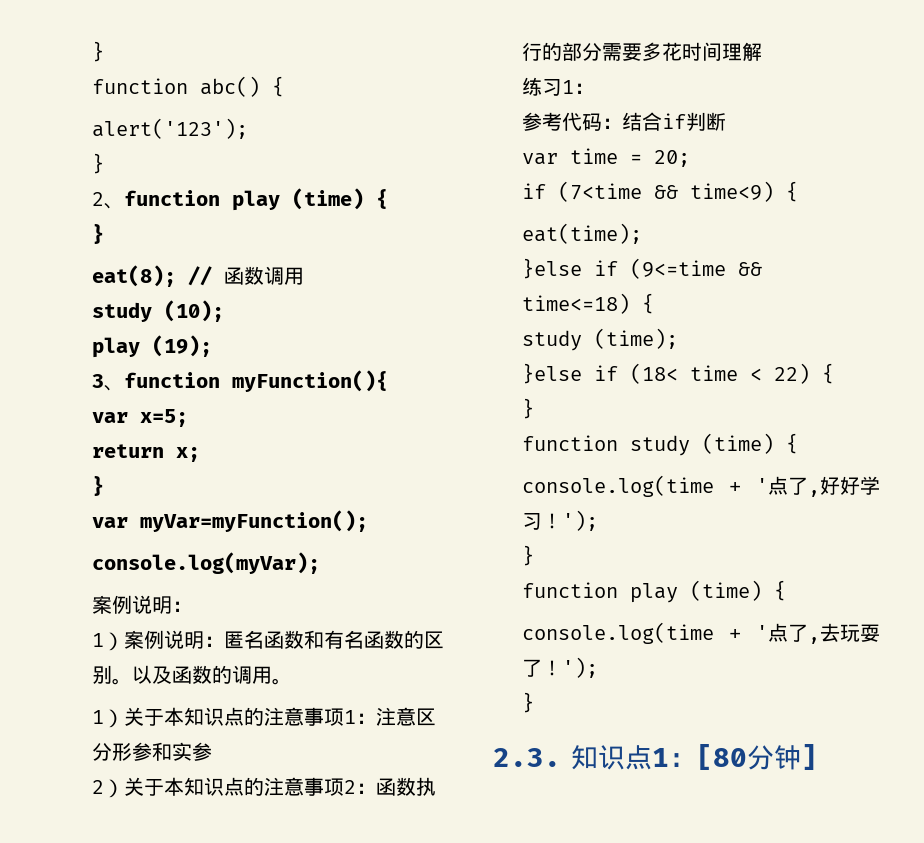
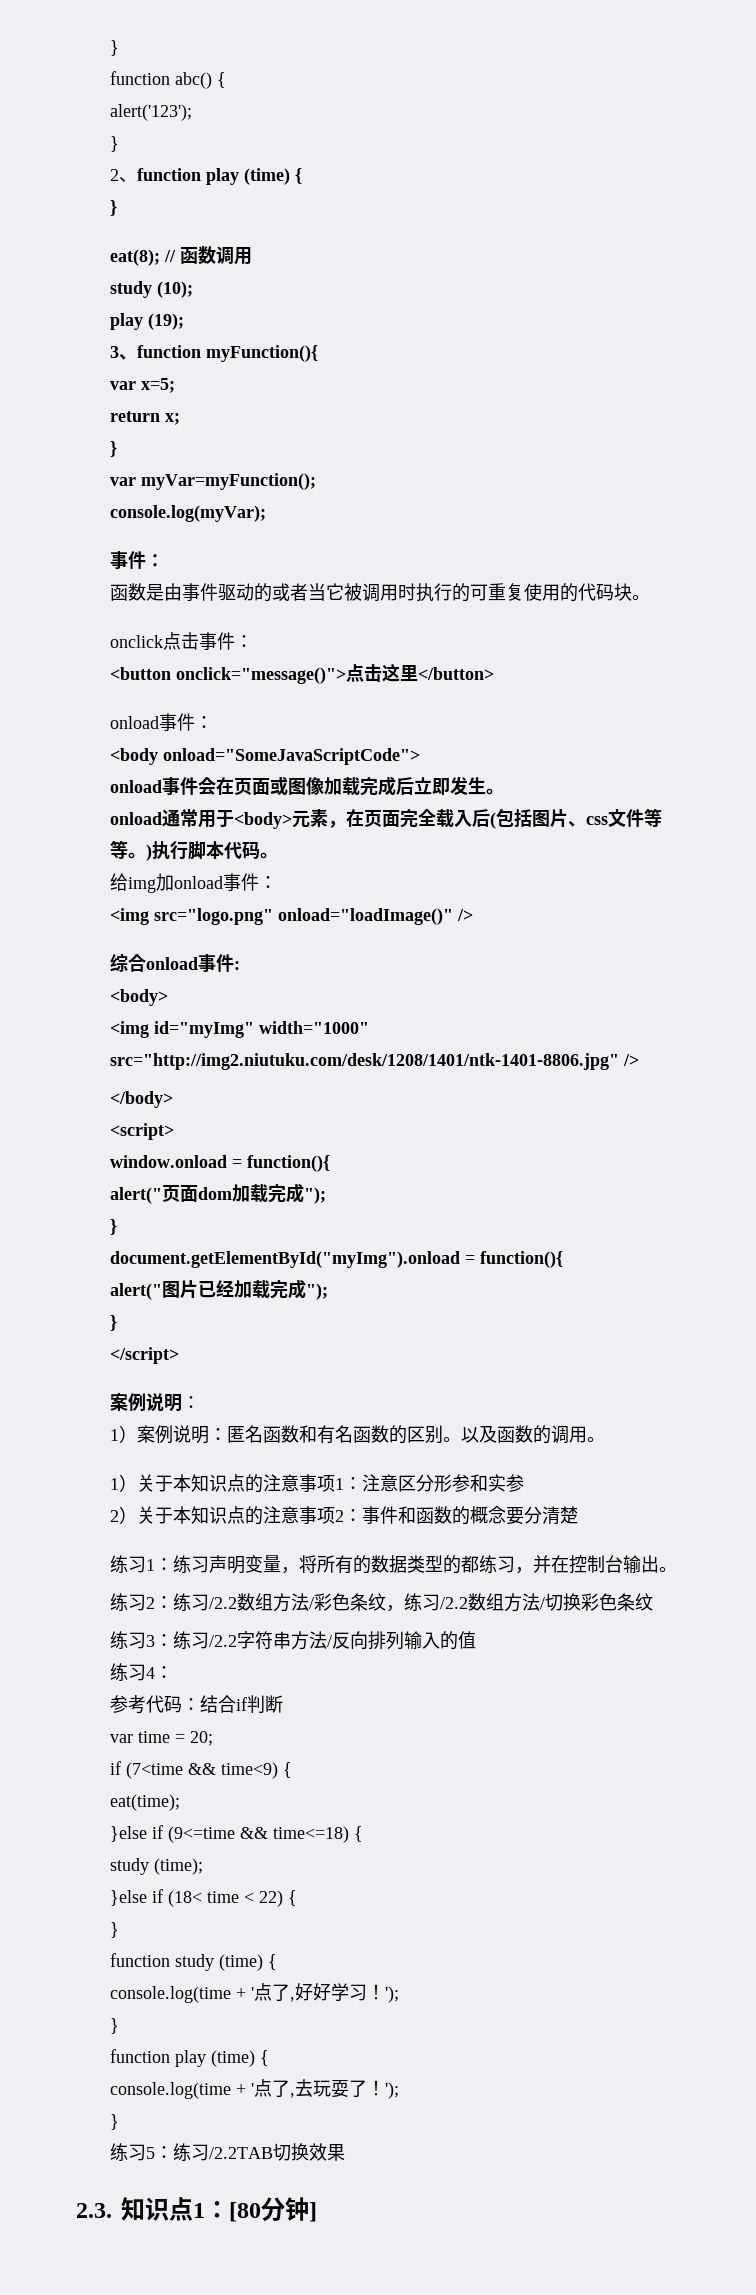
  console.log(myVar);
+ 事件：
+ 函数是由事件驱动的或者当它被调用时执行的可重复使用的代码块。
+ onclick点击事件：
+ <button onclick="message()">点击这里</button>
+ onload事件：
+ <body onload="SomeJavaScriptCode">
+ onload事件会在页面或图像加载完成后立即发生。
+ onload通常用于<body>元素，在页面完全载入后(包括图片、css文件等等。)执行脚本代码。
+ 给img加onload事件：
+ <img src="logo.png" onload="loadImage()" />
+ 综合onload事件:
+ <body>
+ <img id="myImg" width="1000" src="http://img2.niutuku.com/desk/1208/1401/ntk-1401-8806.jpg" />
+ </body>
+ <script>
+ window.onload = function(){
+ alert("页面dom加载完成");
+ }
+ document.getElementById("myImg").onload = function(){
+ alert("图片已经加载完成");
+ }
+ </script>
- 2）关于本知识点的注意事项2：函数执行的部分需要多花时间理解
- 练习1：
+ 2）关于本知识点的注意事项2：事件和函数的概念要分清楚
+ 练习1：练习声明变量，将所有的数据类型的都练习，并在控制台输出。
+ 练习2：练习/2.2数组方法/彩色条纹，练习/2.2数组方法/切换彩色条纹
+ 练习3：练习/2.2字符串方法/反向排列输入的值
+ 练习4：
+ 练习5：练习/2.2TAB切换效果

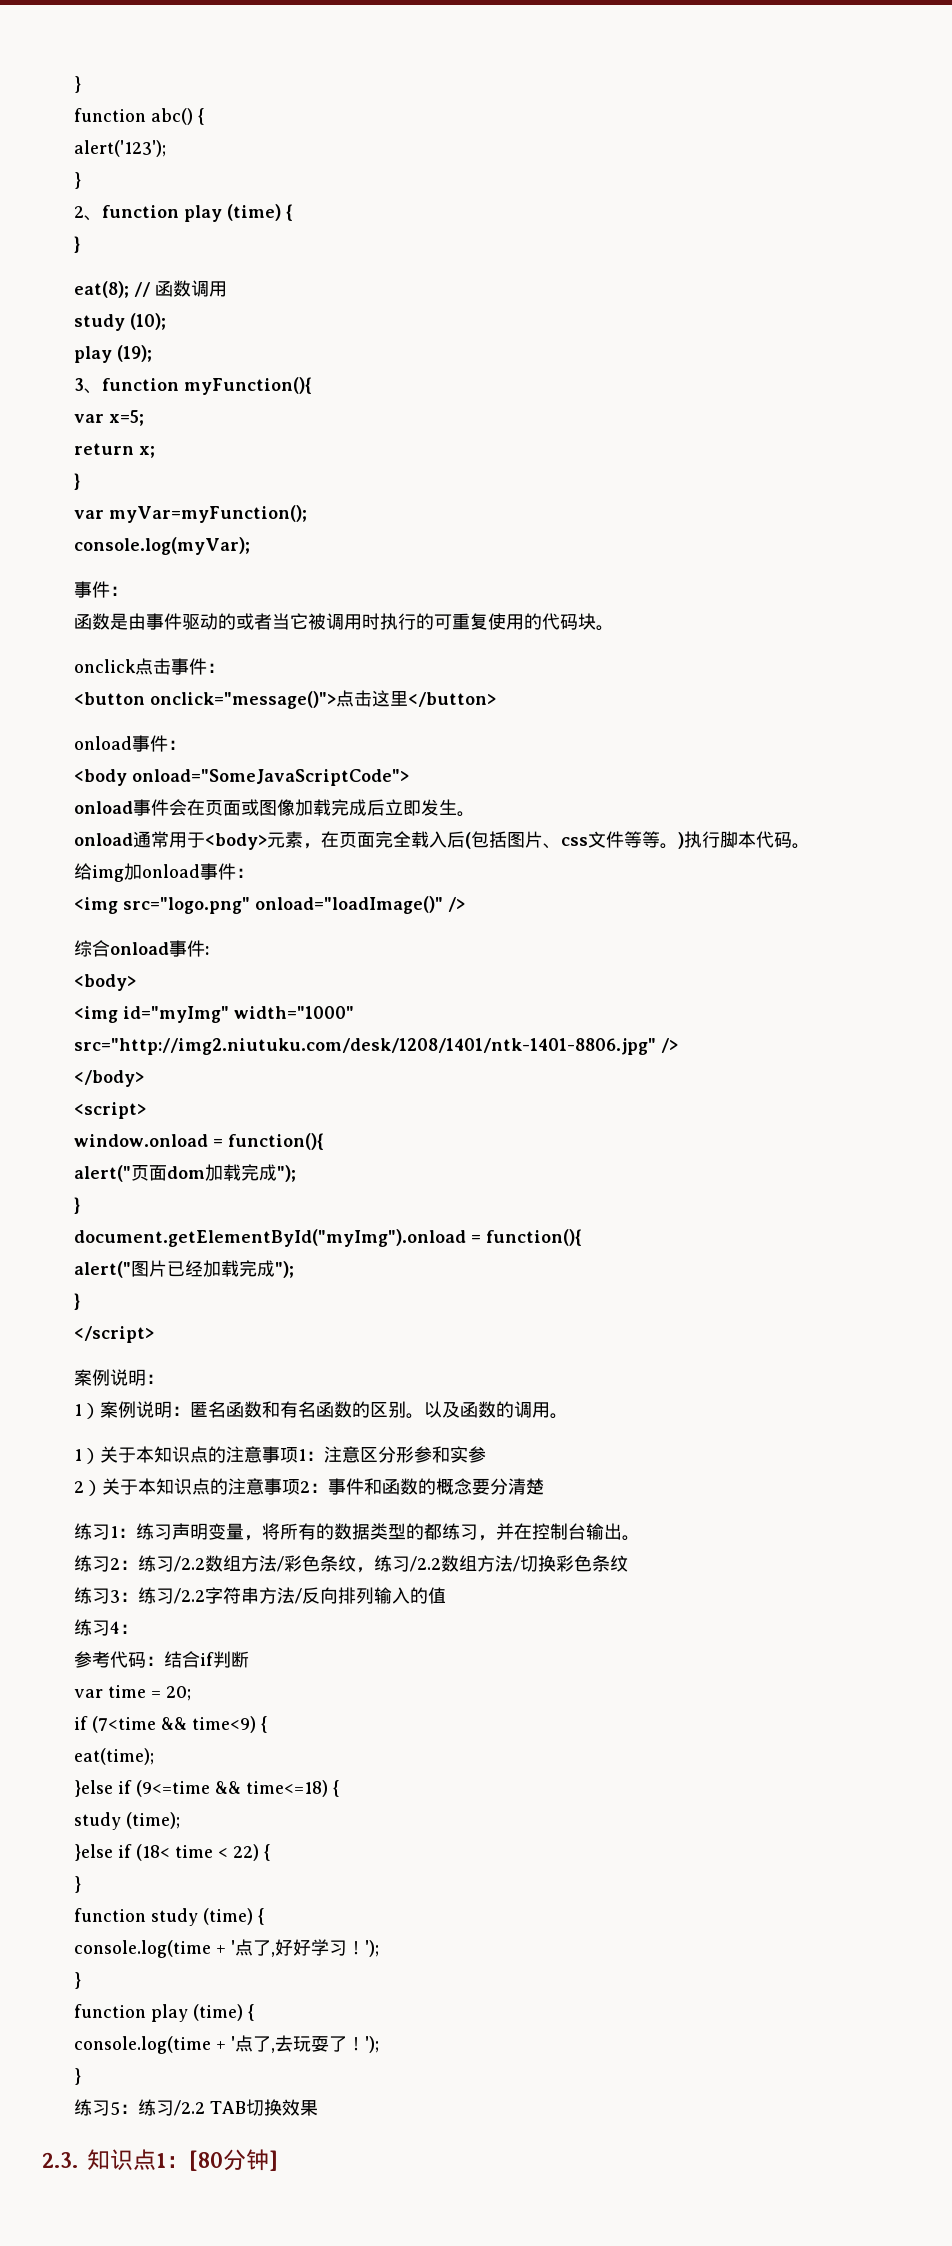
- 练习5：练习/2.2TAB切换效果
+ 练习5：练习/2.2 TAB切换效果

